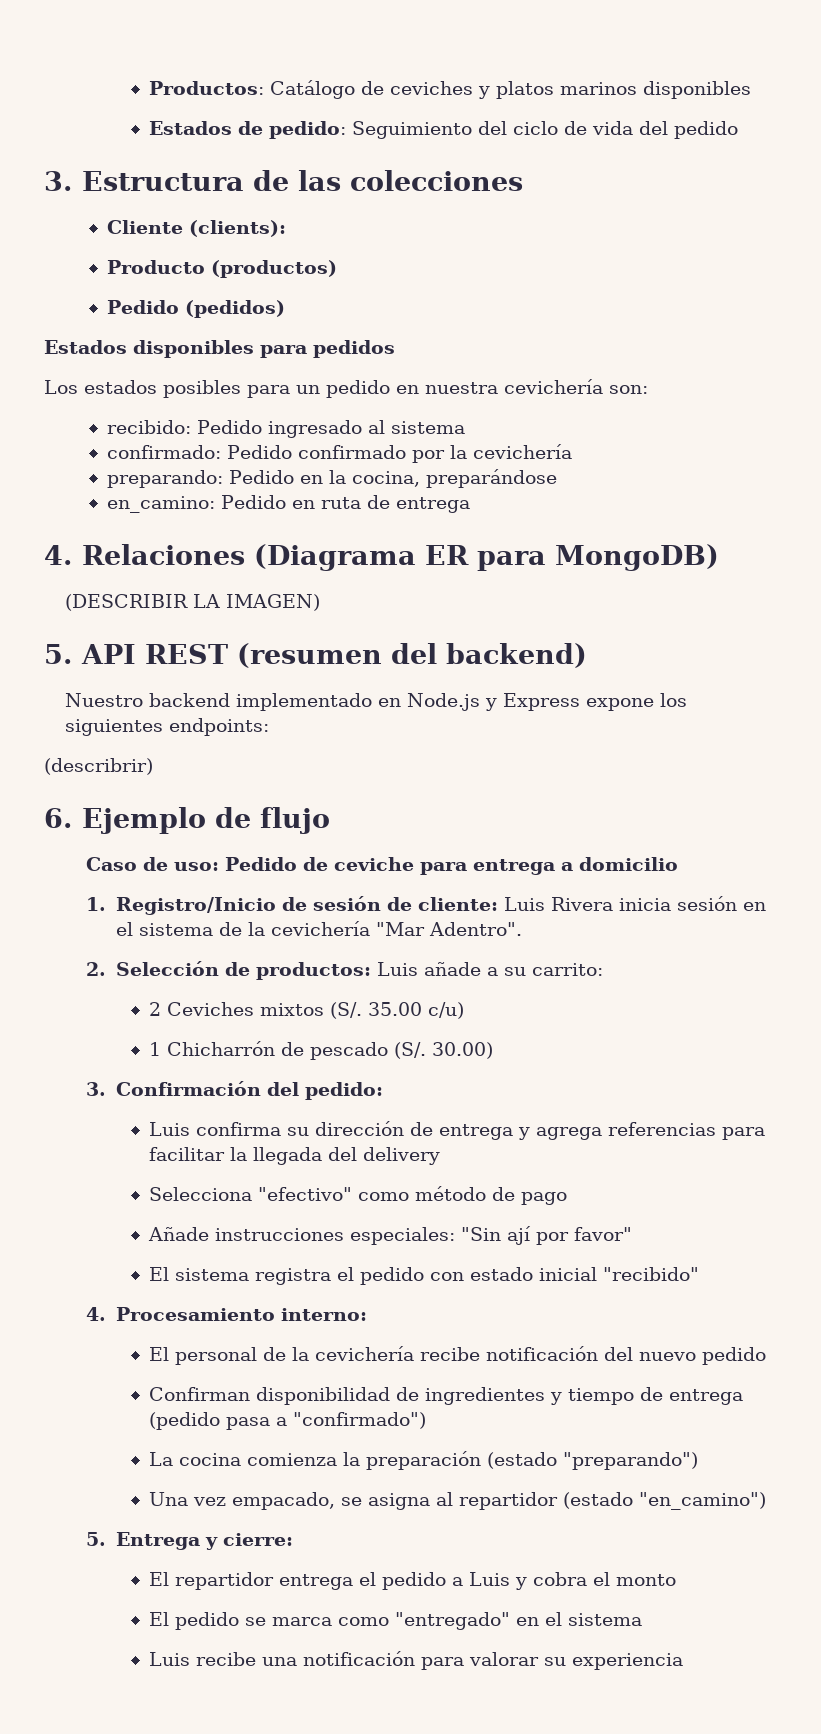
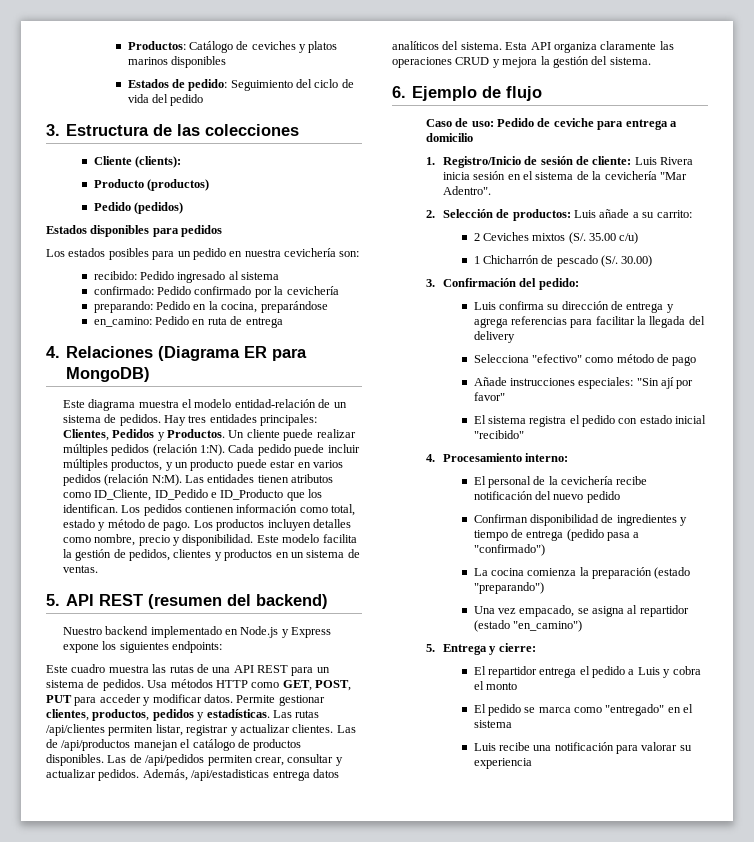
- (DESCRIBIR LA IMAGEN)
+ Este diagrama muestra el modelo entidad-relación de un sistema de pedidos. Hay tres entidades principales: Clientes, Pedidos y Productos. Un cliente puede realizar múltiples pedidos (relación 1:N). Cada pedido puede incluir múltiples productos, y un producto puede estar en varios pedidos (relación N:M). Las entidades tienen atributos como ID_Cliente, ID_Pedido e ID_Producto que los identifican. Los pedidos contienen información como total, estado y método de pago. Los productos incluyen detalles como nombre, precio y disponibilidad. Este modelo facilita la gestión de pedidos, clientes y productos en un sistema de ventas.
- (describrir)
+ Este cuadro muestra las rutas de una API REST para un sistema de pedidos. Usa métodos HTTP como GET, POST, PUT para acceder y modificar datos. Permite gestionar clientes, productos, pedidos y estadísticas. Las rutas /api/clientes permiten listar, registrar y actualizar clientes. Las de /api/productos manejan el catálogo de productos disponibles. Las de /api/pedidos permiten crear, consultar y actualizar pedidos. Además, /api/estadisticas entrega datos analíticos del sistema. Esta API organiza claramente las operaciones CRUD y mejora la gestión del sistema.

